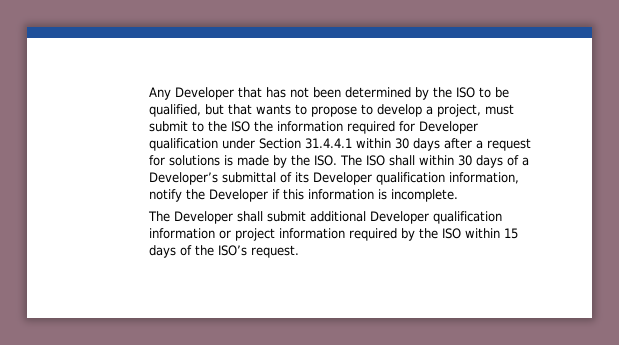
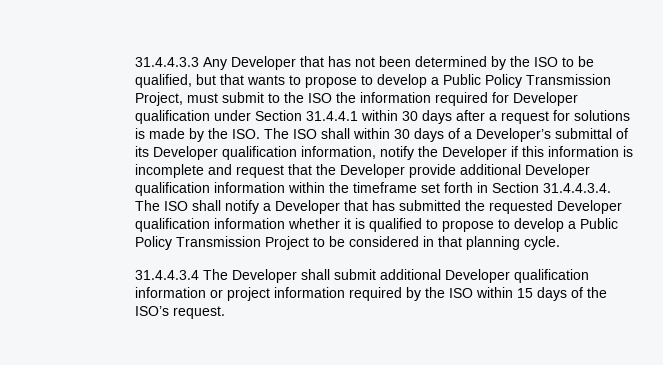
- Any Developer that has not been determined by the ISO to be qualified, but that wants to propose to develop a project, must submit to the ISO the information required for Developer qualification under Section 31.4.4.1 within 30 days after a request for solutions is made by the ISO. The ISO shall within 30 days of a Developer’s submittal of its Developer qualification information, notify the Developer if this information is incomplete.
- The Developer shall submit additional Developer qualification information or project information required by the ISO within 15 days of the ISO’s request.
+ 31.4.4.3.3 Any Developer that has not been determined by the ISO to be qualified, but that wants to propose to develop a Public Policy Transmission Project, must submit to the ISO the information required for Developer qualification under Section 31.4.4.1 within 30 days after a request for solutions is made by the ISO. The ISO shall within 30 days of a Developer’s submittal of its Developer qualification information, notify the Developer if this information is incomplete and request that the Developer provide additional Developer qualification information within the timeframe set forth in Section 31.4.4.3.4. The ISO shall notify a Developer that has submitted the requested Developer qualification information whether it is qualified to propose to develop a Public Policy Transmission Project to be considered in that planning cycle.
+ 31.4.4.3.4 The Developer shall submit additional Developer qualification information or project information required by the ISO within 15 days of the ISO’s request.

